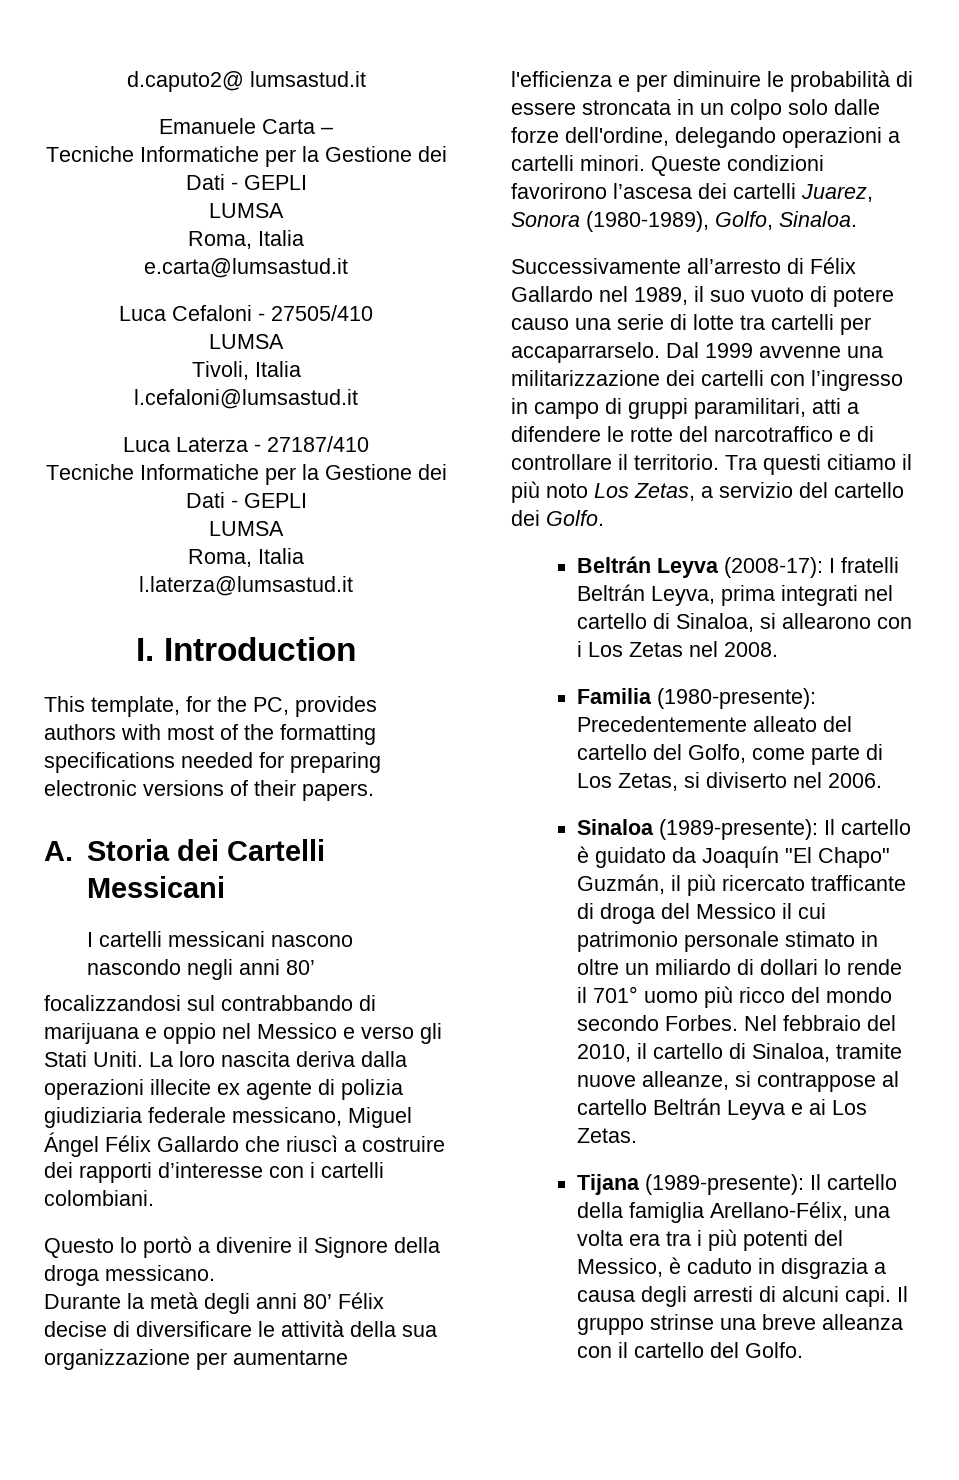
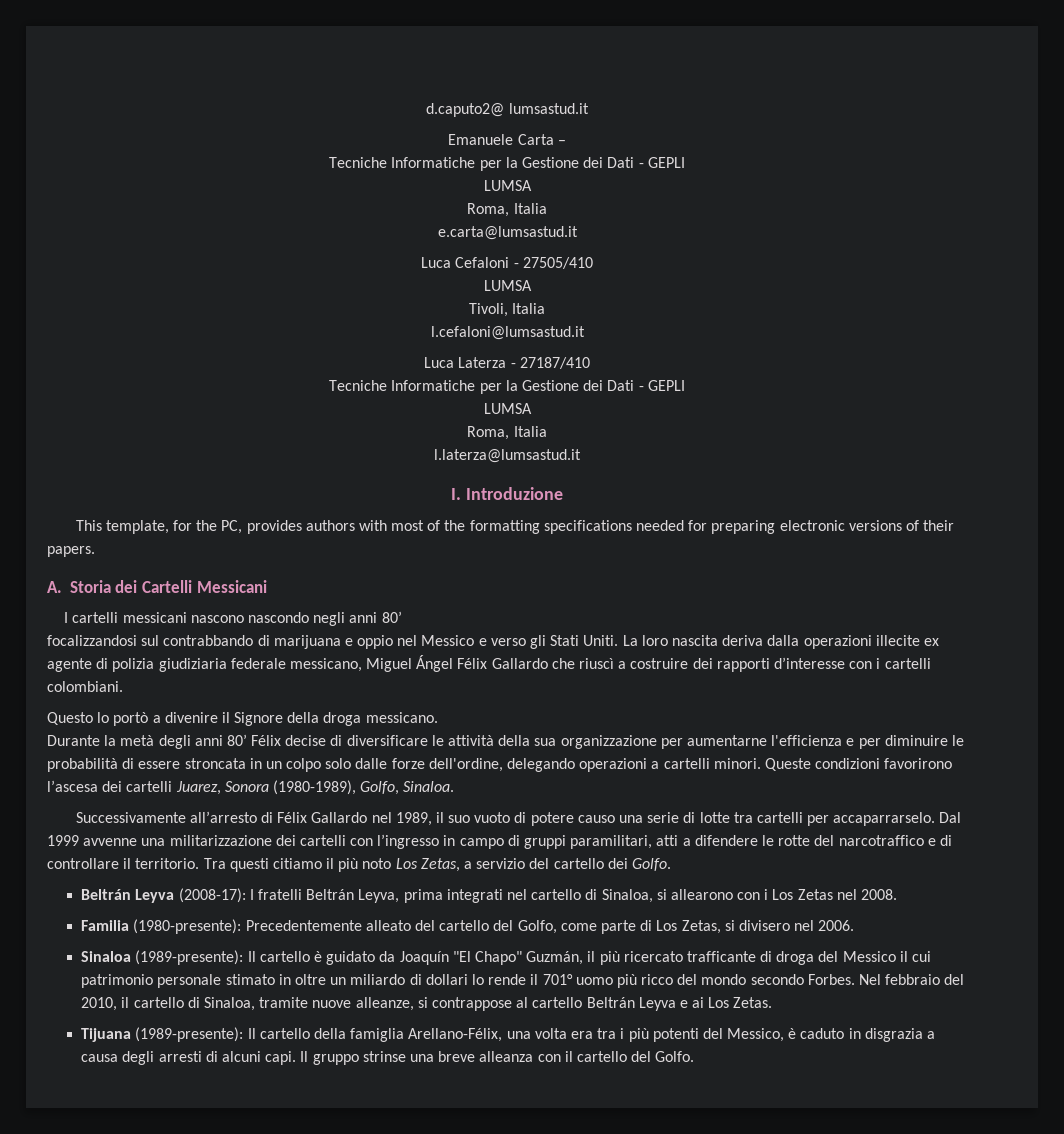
- I. Introduction
+ I. Introduzione
- Familia (1980-presente): Precedentemente alleato del cartello del Golfo, come parte di Los Zetas, si diviserto nel 2006.
+ Familia (1980-presente): Precedentemente alleato del cartello del Golfo, come parte di Los Zetas, si divisero nel 2006.
- Tijana (1989-presente): Il cartello della famiglia Arellano-Félix, una volta era tra i più potenti del Messico, è caduto in disgrazia a causa degli arresti di alcuni capi.
+ Tijuana (1989-presente): Il cartello della famiglia Arellano-Félix, una volta era tra i più potenti del Messico, è caduto in disgrazia a causa degli arresti di alcuni capi.

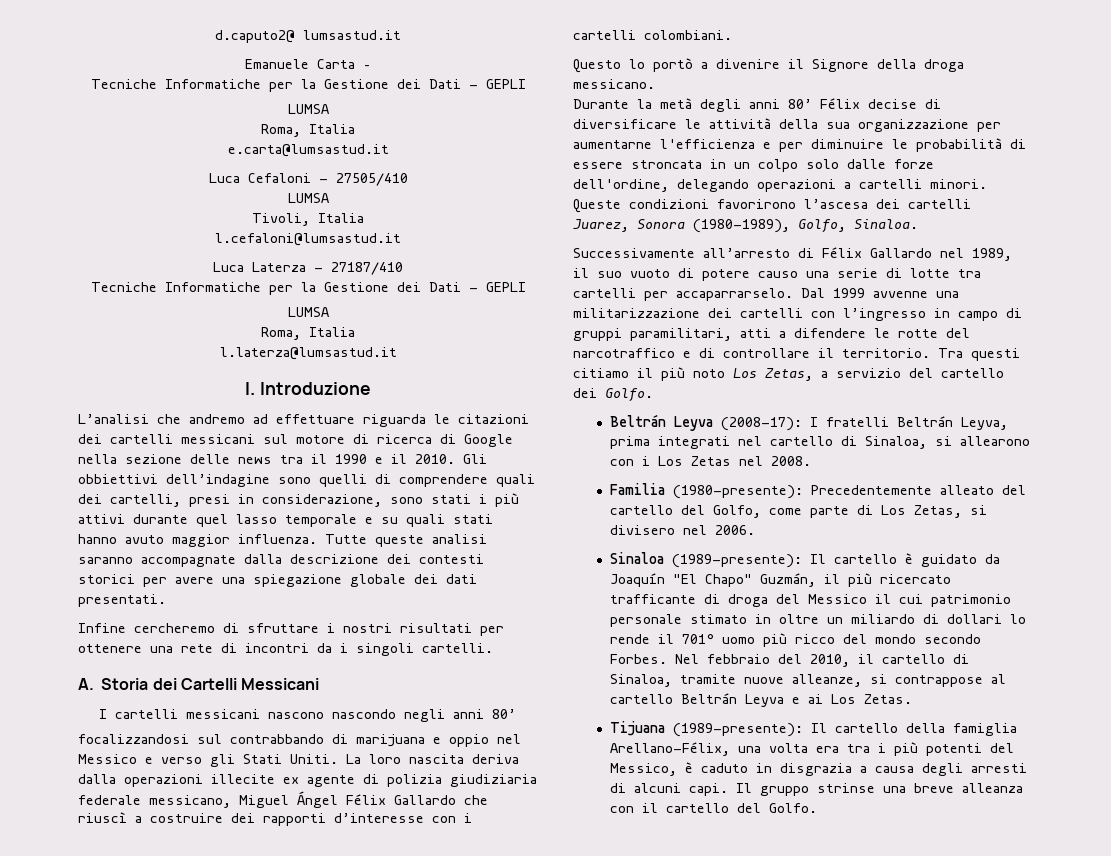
- This template, for the PC, provides authors with most of the formatting specifications needed for preparing electronic versions of their papers.
+ L’analisi che andremo ad effettuare riguarda le citazioni dei cartelli messicani sul motore di ricerca di Google nella sezione delle news tra il 1990 e il 2010. Gli obbiettivi dell’indagine sono quelli di comprendere quali dei cartelli, presi in considerazione, sono stati i più attivi durante quel lasso temporale e su quali stati hanno avuto maggior influenza. Tutte queste analisi saranno accompagnate dalla descrizione dei contesti storici per avere una spiegazione globale dei dati presentati.
+ Infine cercheremo di sfruttare i nostri risultati per ottenere una rete di incontri da i singoli cartelli.

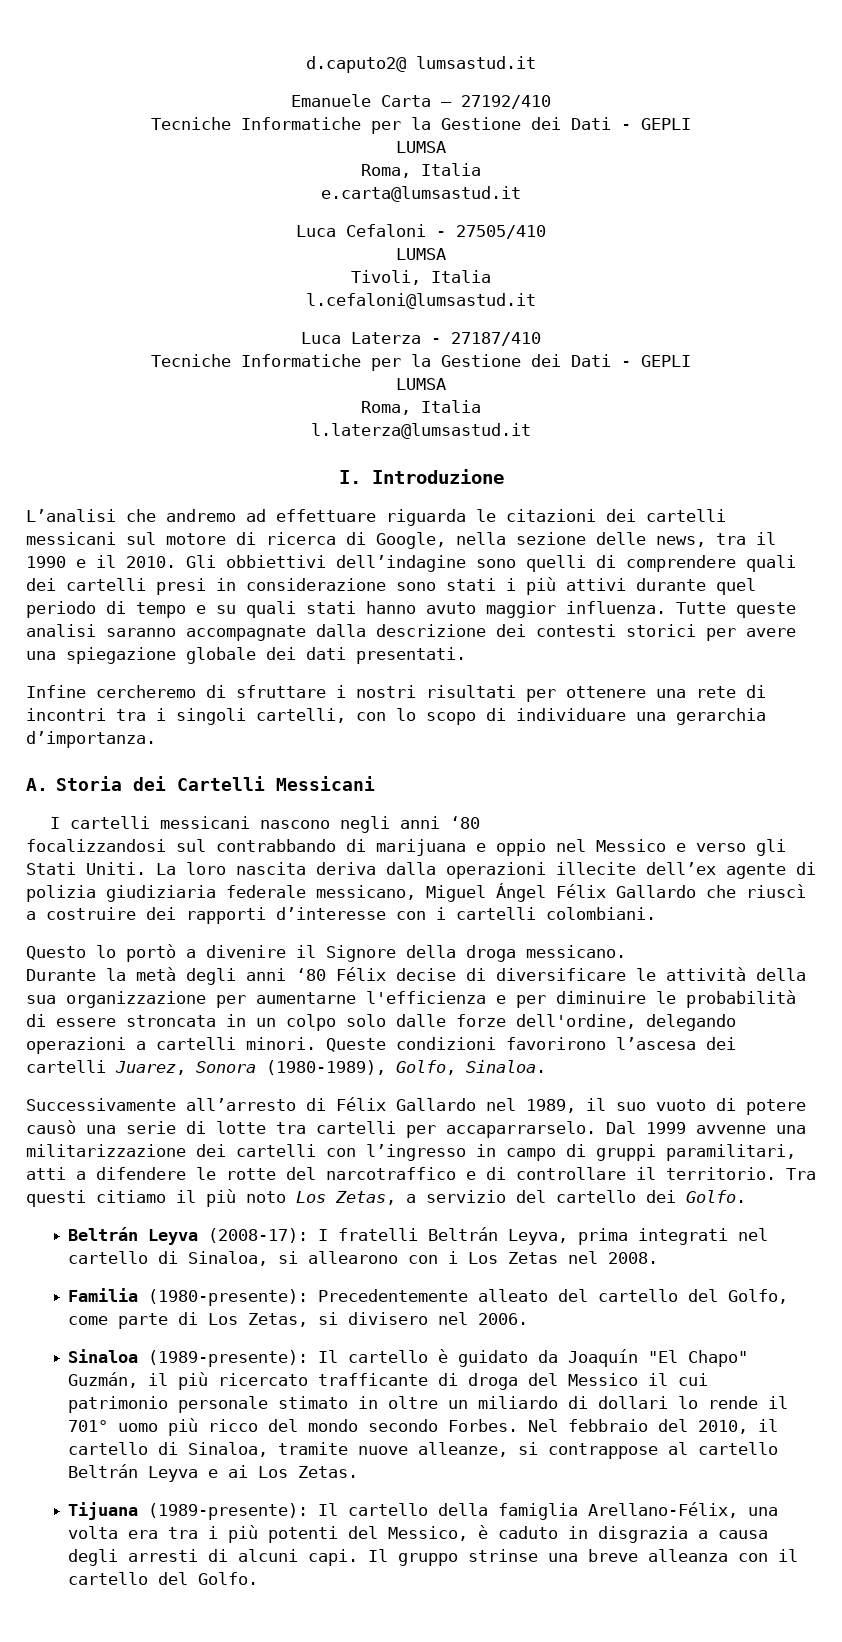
- Emanuele Carta –
+ Emanuele Carta – 27192/410
- L’analisi che andremo ad effettuare riguarda le citazioni dei cartelli messicani sul motore di ricerca di Google nella sezione delle news tra il 1990 e il 2010.
+ L’analisi che andremo ad effettuare riguarda le citazioni dei cartelli messicani sul motore di ricerca di Google, nella sezione delle news, tra il 1990 e il 2010.
- Gli obbiettivi dell’indagine sono quelli di comprendere quali dei cartelli, presi in considerazione, sono stati i più attivi durante quel lasso temporale e su quali stati hanno avuto maggior influenza.
+ Gli obbiettivi dell’indagine sono quelli di comprendere quali dei cartelli presi in considerazione sono stati i più attivi durante quel periodo di tempo e su quali stati hanno avuto maggior influenza.
- Infine cercheremo di sfruttare i nostri risultati per ottenere una rete di incontri da i singoli cartelli.
+ Infine cercheremo di sfruttare i nostri risultati per ottenere una rete di incontri tra i singoli cartelli, con lo scopo di individuare una gerarchia d’importanza.
- I cartelli messicani nascono nascondo negli anni 80’
+ I cartelli messicani nascono negli anni ‘80
- La loro nascita deriva dalla operazioni illecite ex agente di polizia giudiziaria federale messicano, Miguel Ángel Félix Gallardo che riuscì a costruire dei rapporti d’interesse con i cartelli colombiani.
+ La loro nascita deriva dalla operazioni illecite dell’ex agente di polizia giudiziaria federale messicano, Miguel Ángel Félix Gallardo che riuscì a costruire dei rapporti d’interesse con i cartelli colombiani.
- Durante la metà degli anni 80’ Félix decise di diversificare le attività della sua organizzazione per aumentarne l'efficienza e per diminuire le probabilità di essere stroncata in un colpo solo dalle forze dell'ordine, delegando operazioni a cartelli minori.
+ Durante la metà degli anni ‘80 Félix decise di diversificare le attività della sua organizzazione per aumentarne l'efficienza e per diminuire le probabilità di essere stroncata in un colpo solo dalle forze dell'ordine, delegando operazioni a cartelli minori.
- Successivamente all’arresto di Félix Gallardo nel 1989, il suo vuoto di potere causo una serie di lotte tra cartelli per accaparrarselo.
+ Successivamente all’arresto di Félix Gallardo nel 1989, il suo vuoto di potere causò una serie di lotte tra cartelli per accaparrarselo.

